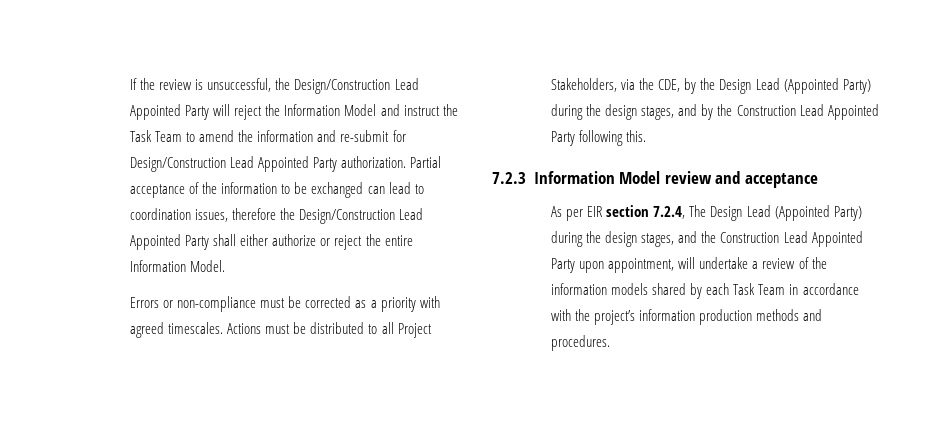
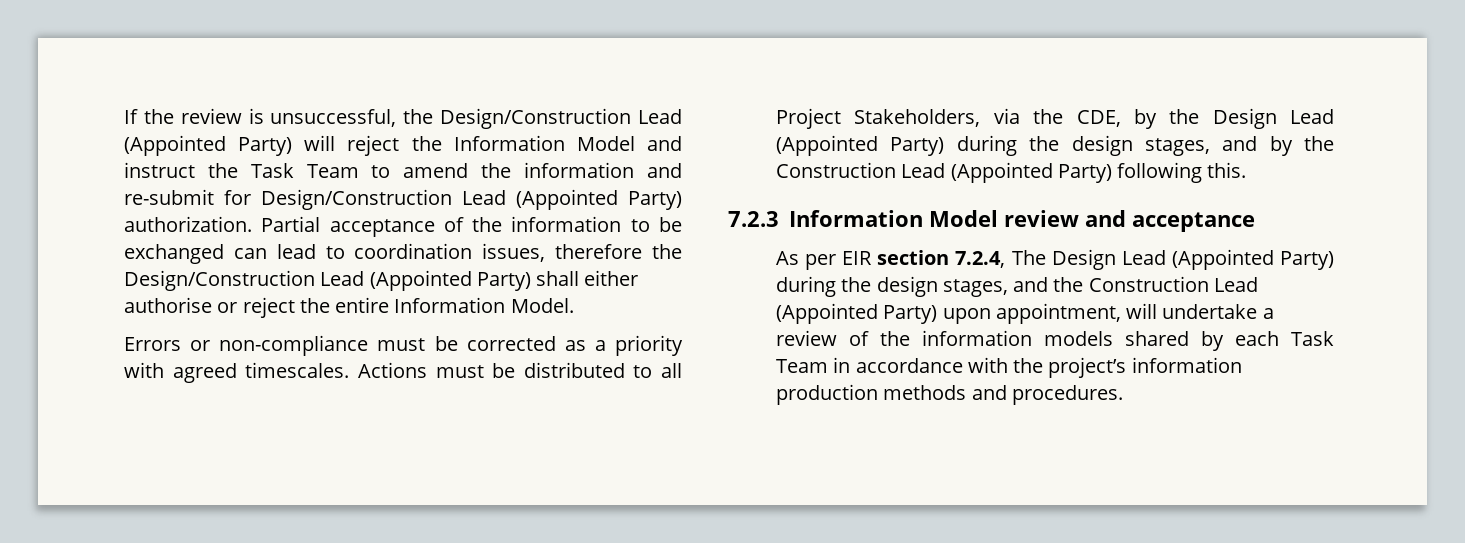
- If the review is unsuccessful, the Design/Construction Lead Appointed Party will reject the Information Model and instruct the Task Team to amend the information and re-submit for Design/Construction Lead Appointed Party authorization.
+ If the review is unsuccessful, the Design/Construction Lead (Appointed Party) will reject the Information Model and instruct the Task Team to amend the information and re-submit for Design/Construction Lead (Appointed Party) authorization.
- Partial acceptance of the information to be exchanged can lead to coordination issues, therefore the Design/Construction Lead Appointed Party shall either authorize or reject the entire Information Model.
+ Partial acceptance of the information to be exchanged can lead to coordination issues, therefore the Design/Construction Lead (Appointed Party) shall either authorise or reject the entire Information Model.
- Actions must be distributed to all Project Stakeholders, via the CDE, by the Design Lead (Appointed Party) during the design stages, and by the Construction Lead Appointed Party following this.
+ Actions must be distributed to all Project Stakeholders, via the CDE, by the Design Lead (Appointed Party) during the design stages, and by the Construction Lead (Appointed Party) following this.
- As per EIR section 7.2.4, The Design Lead (Appointed Party) during the design stages, and the Construction Lead Appointed Party upon appointment, will undertake a review of the information models shared by each Task Team in accordance with the project’s information production methods and procedures.
+ As per EIR section 7.2.4, The Design Lead (Appointed Party) during the design stages, and the Construction Lead (Appointed Party) upon appointment, will undertake a review of the information models shared by each Task Team in accordance with the project’s information production methods and procedures.

